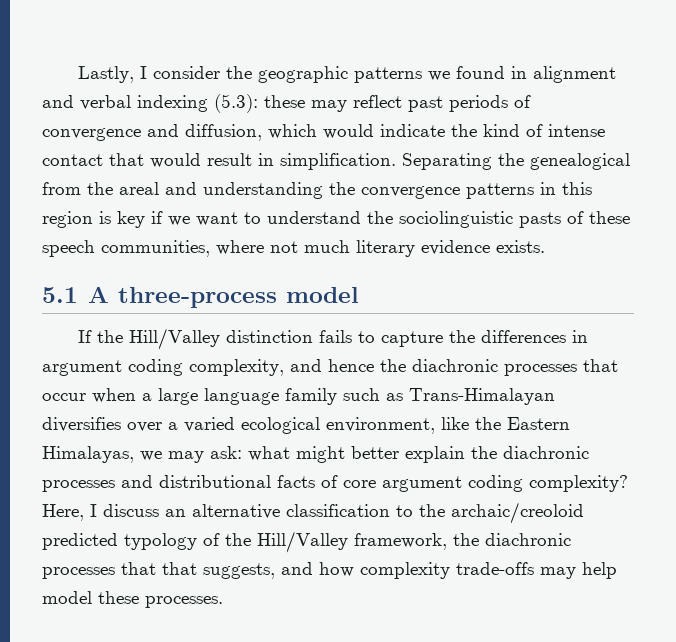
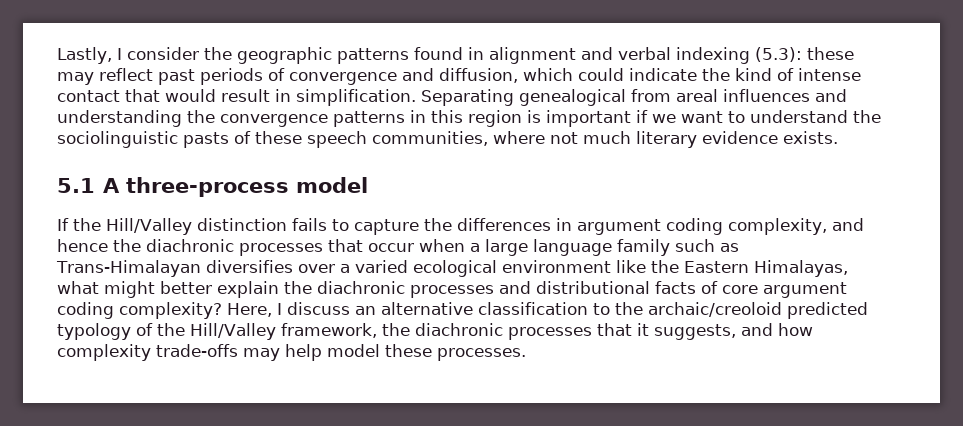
- Lastly, I consider the geographic patterns we found in alignment and verbal indexing (5.3): these may reflect past periods of convergence and diffusion, which would indicate the kind of intense contact that would result in simplification.
+ Lastly, I consider the geographic patterns found in alignment and verbal indexing (5.3): these may reflect past periods of convergence and diffusion, which could indicate the kind of intense contact that would result in simplification.
- Separating the genealogical from the areal and understanding the convergence patterns in this region is key if we want to understand the sociolinguistic pasts of these speech communities, where not much literary evidence exists.
+ Separating genealogical from areal influences and understanding the convergence patterns in this region is important if we want to understand the sociolinguistic pasts of these speech communities, where not much literary evidence exists.
- If the Hill/Valley distinction fails to capture the differences in argument coding complexity, and hence the diachronic processes that occur when a large language family such as Trans-Himalayan diversifies over a varied ecological environment, like the Eastern Himalayas, we may ask: what might better explain the diachronic processes and distributional facts of core argument coding complexity?
+ If the Hill/Valley distinction fails to capture the differences in argument coding complexity, and hence the diachronic processes that occur when a large language family such as Trans-Himalayan diversifies over a varied ecological environment like the Eastern Himalayas, what might better explain the diachronic processes and distributional facts of core argument coding complexity?
- Here, I discuss an alternative classification to the archaic/creoloid predicted typology of the Hill/Valley framework, the diachronic processes that that suggests, and how complexity trade-offs may help model these processes.
+ Here, I discuss an alternative classification to the archaic/creoloid predicted typology of the Hill/Valley framework, the diachronic processes that it suggests, and how complexity trade-offs may help model these processes.

